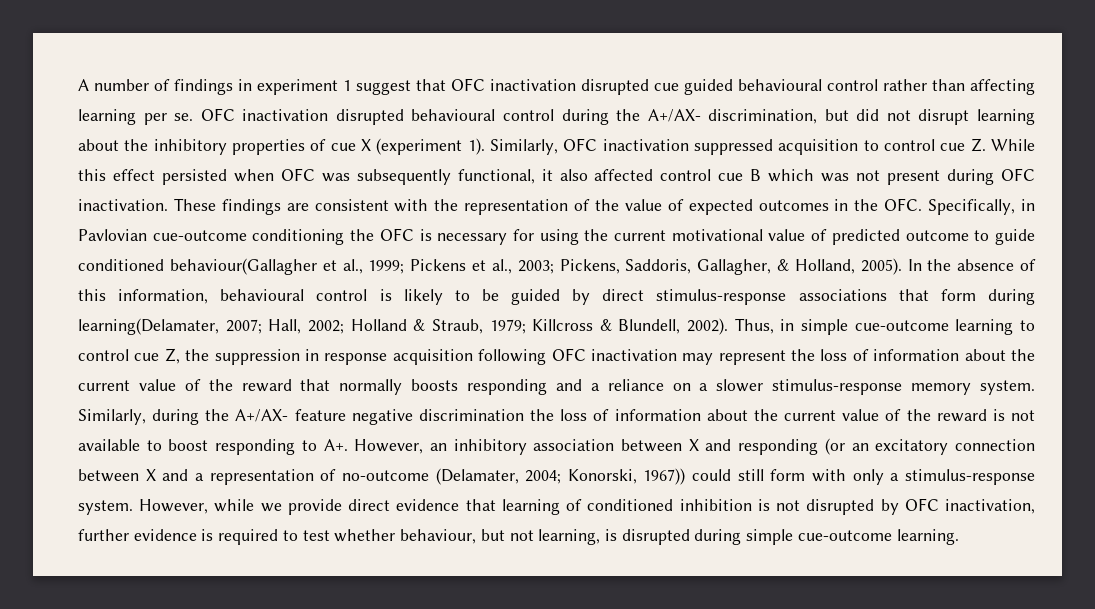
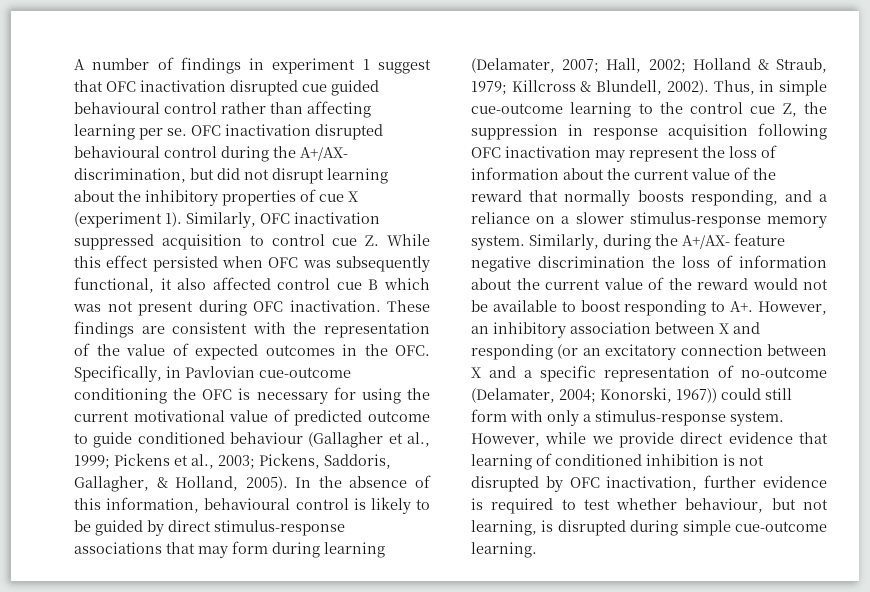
- These findings are consistent with the representation of the value of expected outcomes in the OFC. Specifically, in Pavlovian cue-outcome conditioning the OFC is necessary for using the current motivational value of predicted outcome to guide conditioned behaviour(Gallagher et al., 1999; Pickens et al., 2003; Pickens, Saddoris, Gallagher, & Holland, 2005).
+ These findings are consistent with the representation of the value of expected outcomes in the OFC. Specifically, in Pavlovian cue-outcome conditioning the OFC is necessary for using the current motivational value of predicted outcome to guide conditioned behaviour (Gallagher et al., 1999; Pickens et al., 2003; Pickens, Saddoris, Gallagher, & Holland, 2005).
- In the absence of this information, behavioural control is likely to be guided by direct stimulus-response associations that form during learning(Delamater, 2007; Hall, 2002; Holland & Straub, 1979; Killcross & Blundell, 2002).
+ In the absence of this information, behavioural control is likely to be guided by direct stimulus-response associations that may form during learning (Delamater, 2007; Hall, 2002; Holland & Straub, 1979; Killcross & Blundell, 2002).
- Thus, in simple cue-outcome learning to control cue Z, the suppression in response acquisition following OFC inactivation may represent the loss of information about the current value of the reward that normally boosts responding and a reliance on a slower stimulus-response memory system.
+ Thus, in simple cue-outcome learning to the control cue Z, the suppression in response acquisition following OFC inactivation may represent the loss of information about the current value of the reward that normally boosts responding, and a reliance on a slower stimulus-response memory system.
- Similarly, during the A+/AX- feature negative discrimination the loss of information about the current value of the reward is not available to boost responding to A+. However, an inhibitory association between X and responding (or an excitatory connection between X and a representation of no-outcome (Delamater, 2004; Konorski, 1967)) could still form with only a stimulus-response system.
+ Similarly, during the A+/AX- feature negative discrimination the loss of information about the current value of the reward would not be available to boost responding to A+. However, an inhibitory association between X and responding (or an excitatory connection between X and a specific representation of no-outcome (Delamater, 2004; Konorski, 1967)) could still form with only a stimulus-response system.

